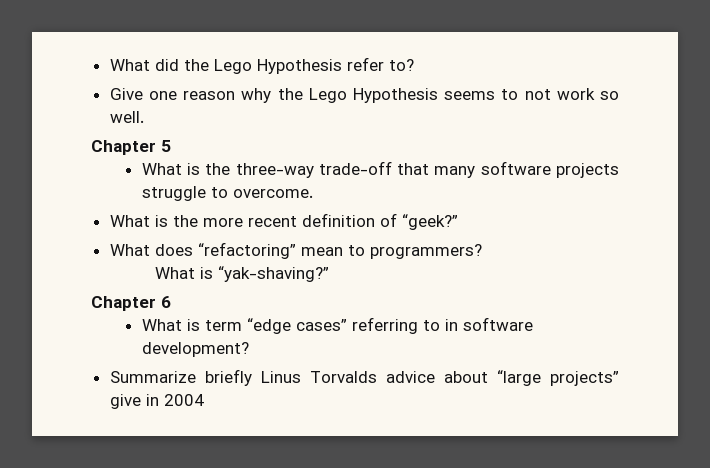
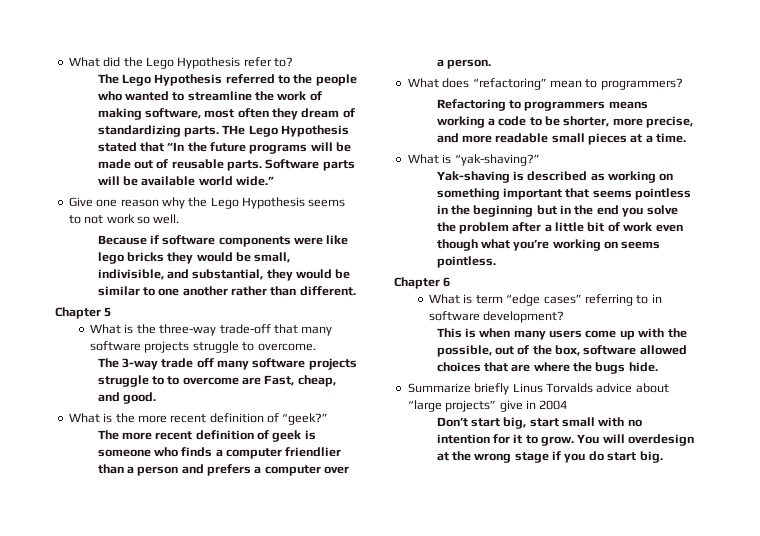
+ The Lego Hypothesis referred to the people who wanted to streamline the work of making software, most often they dream of standardizing parts. THe Lego Hypothesis stated that “In the future programs will be made out of reusable parts. Software parts will be available world wide.”
+ Because if software components were like lego bricks they would be small, indivisible, and substantial, they would be similar to one another rather than different.
+ The 3-way trade off many software projects struggle to to overcome are Fast, cheap, and good.
+ The more recent definition of geek is someone who finds a computer friendlier than a person and prefers a computer over a person.
+ Refactoring to programmers means working a code to be shorter, more precise, and more readable small pieces at a time.
  What is “yak-shaving?”
+ Yak-shaving is described as working on something important that seems pointless in the beginning but in the end you solve the problem after a little bit of work even though what you’re working on seems pointless.
+ This is when many users come up with the possible, out of the box, software allowed choices that are where the bugs hide.
+ Don’t start big, start small with no intention for it to grow. You will overdesign at the wrong stage if you do start big.

